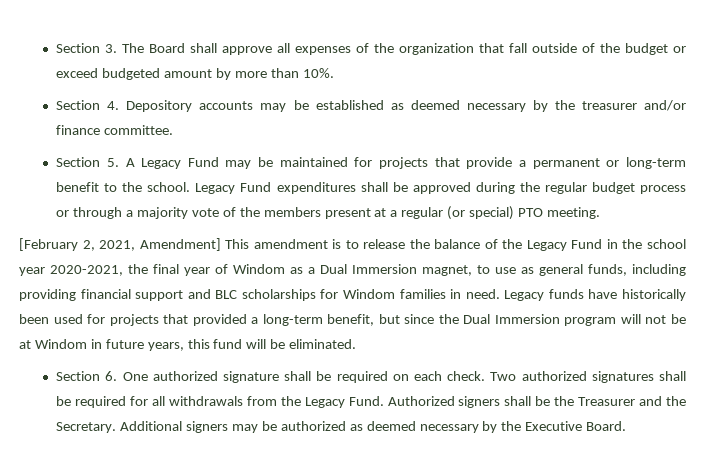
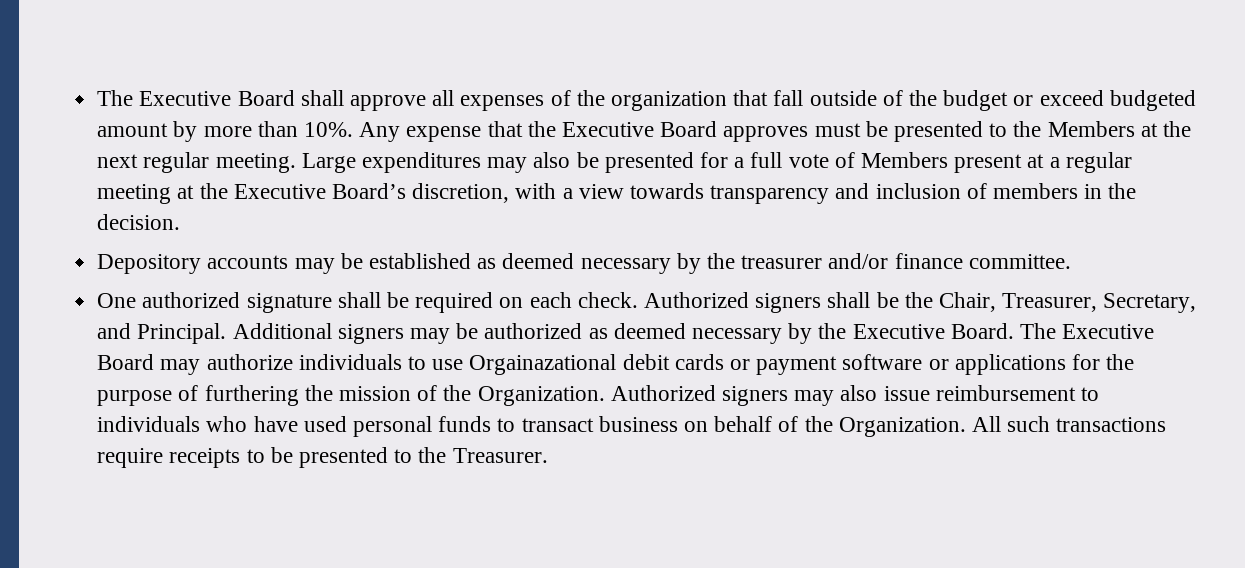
- Section 3. The Board shall approve all expenses of the organization that fall outside of the budget or exceed budgeted amount by more than 10%.
- Section 4. Depository accounts may be established as deemed necessary by the treasurer and/or finance committee.
+ The Executive Board shall approve all expenses of the organization that fall outside of the budget or exceed budgeted amount by more than 10%. Any expense that the Executive Board approves must be presented to the Members at the next regular meeting. Large expenditures may also be presented for a full vote of Members present at a regular meeting at the Executive Board’s discretion, with a view towards transparency and inclusion of members in the decision.
+ Depository accounts may be established as deemed necessary by the treasurer and/or finance committee.
- Section 5. A Legacy Fund may be maintained for projects that provide a permanent or long-term benefit to the school. Legacy Fund expenditures shall be approved during the regular budget process or through a majority vote of the members present at a regular (or special) PTO meeting.
- [February 2, 2021, Amendment] This amendment is to release the balance of the Legacy Fund in the school year 2020-2021, the final year of Windom as a Dual Immersion magnet, to use as general funds, including providing financial support and BLC scholarships for Windom families in need. Legacy funds have historically been used for projects that provided a long-term benefit, but since the Dual Immersion program will not be at Windom in future years, this fund will be eliminated.
- Section 6. One authorized signature shall be required on each check.
+ One authorized signature shall be required on each check.
- Two authorized signatures shall be required for all withdrawals from the Legacy Fund.
- Authorized signers shall be the Treasurer and the Secretary.
+ Authorized signers shall be the Chair, Treasurer, Secretary, and Principal.
+ The Executive Board may authorize individuals to use Orgainazational debit cards or payment software or applications for the purpose of furthering the mission of the Organization. Authorized signers may also issue reimbursement to individuals who have used personal funds to transact business on behalf of the Organization. All such transactions require receipts to be presented to the Treasurer.

